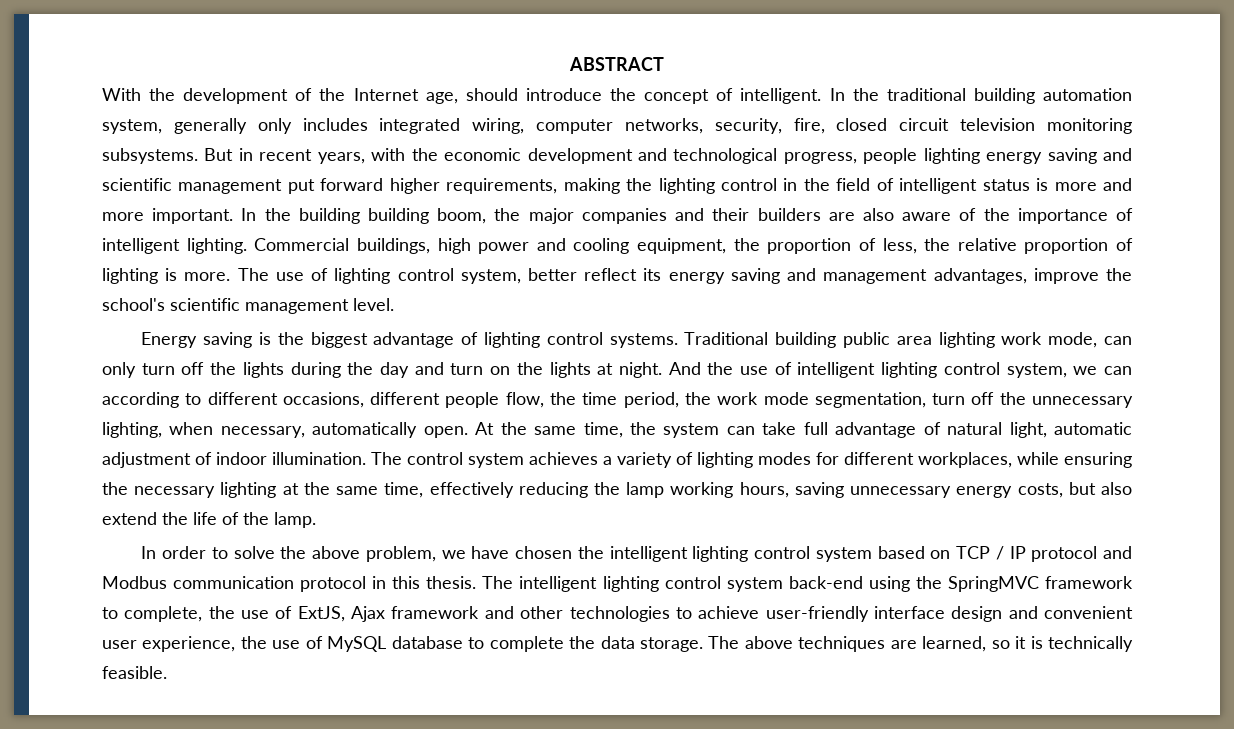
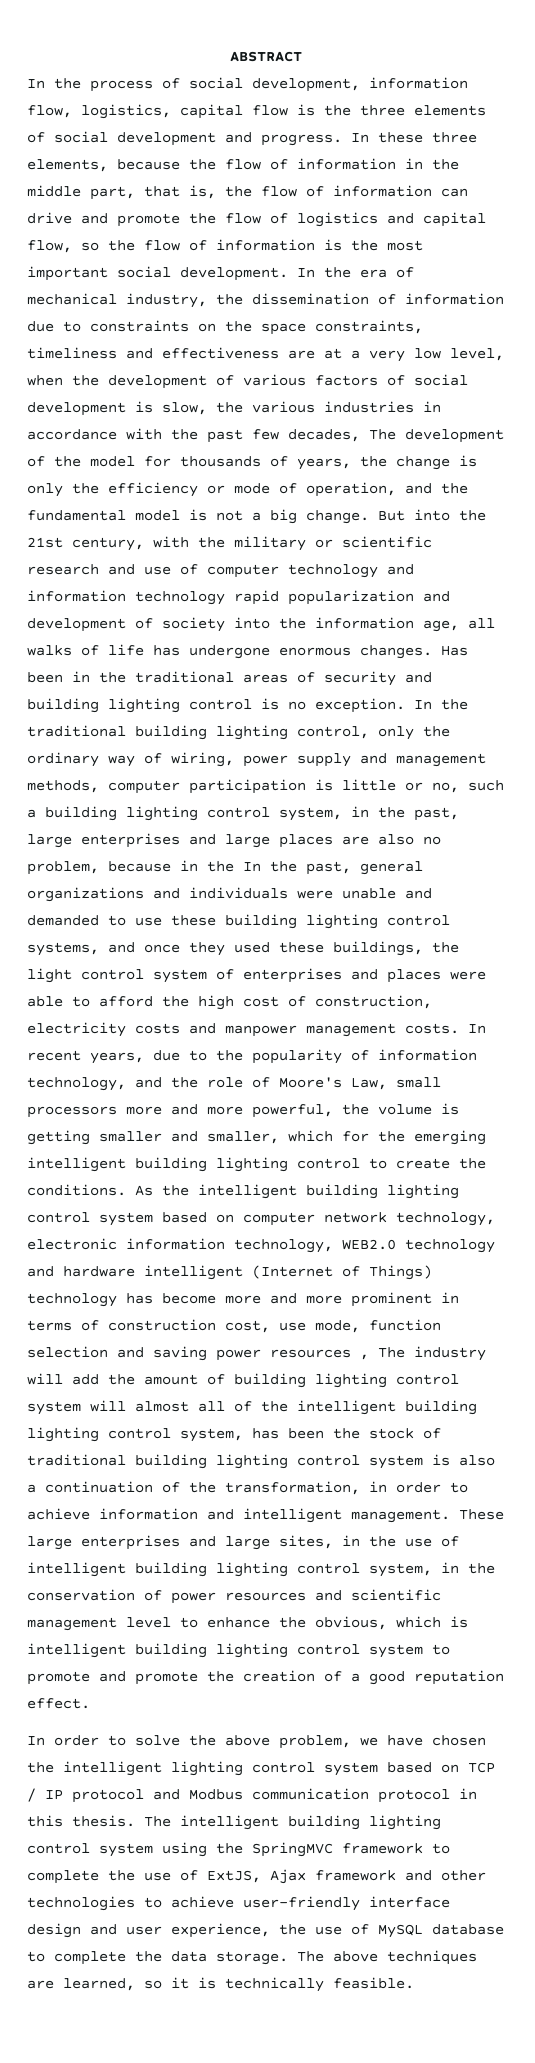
- With the development of the Internet age, should introduce the concept of intelligent. In the traditional building automation system, generally only includes integrated wiring, computer networks, security, fire, closed circuit television monitoring subsystems. But in recent years, with the economic development and technological progress, people lighting energy saving and scientific management put forward higher requirements, making the lighting control in the field of intelligent status is more and more important. In the building building boom, the major companies and their builders are also aware of the importance of intelligent lighting. Commercial buildings, high power and cooling equipment, the proportion of less, the relative proportion of lighting is more. The use of lighting control system, better reflect its energy saving and management advantages, improve the school's scientific management level.
- Energy saving is the biggest advantage of lighting control systems. Traditional building public area lighting work mode, can only turn off the lights during the day and turn on the lights at night. And the use of intelligent lighting control system, we can according to different occasions, different people flow, the time period, the work mode segmentation, turn off the unnecessary lighting, when necessary, automatically open. At the same time, the system can take full advantage of natural light, automatic adjustment of indoor illumination. The control system achieves a variety of lighting modes for different workplaces, while ensuring the necessary lighting at the same time, effectively reducing the lamp working hours, saving unnecessary energy costs, but also extend the life of the lamp.
+ In the process of social development, information flow, logistics, capital flow is the three elements of social development and progress. In these three elements, because the flow of information in the middle part, that is, the flow of information can drive and promote the flow of logistics and capital flow, so the flow of information is the most important social development. In the era of mechanical industry, the dissemination of information due to constraints on the space constraints, timeliness and effectiveness are at a very low level, when the development of various factors of social development is slow, the various industries in accordance with the past few decades, The development of the model for thousands of years, the change is only the efficiency or mode of operation, and the fundamental model is not a big change. But into the 21st century, with the military or scientific research and use of computer technology and information technology rapid popularization and development of society into the information age, all walks of life has undergone enormous changes. Has been in the traditional areas of security and building lighting control is no exception. In the traditional building lighting control, only the ordinary way of wiring, power supply and management methods, computer participation is little or no, such a building lighting control system, in the past, large enterprises and large places are also no problem, because in the In the past, general organizations and individuals were unable and demanded to use these building lighting control systems, and once they used these buildings, the light control system of enterprises and places were able to afford the high cost of construction, electricity costs and manpower management costs. In recent years, due to the popularity of information technology, and the role of Moore's Law, small processors more and more powerful, the volume is getting smaller and smaller, which for the emerging intelligent building lighting control to create the conditions. As the intelligent building lighting control system based on computer network technology, electronic information technology, WEB2.0 technology and hardware intelligent (Internet of Things) technology has become more and more prominent in terms of construction cost, use mode, function selection and saving power resources , The industry will add the amount of building lighting control system will almost all of the intelligent building lighting control system, has been the stock of traditional building lighting control system is also a continuation of the transformation, in order to achieve information and intelligent management. These large enterprises and large sites, in the use of intelligent building lighting control system, in the conservation of power resources and scientific management level to enhance the obvious, which is intelligent building lighting control system to promote and promote the creation of a good reputation effect.
- The intelligent lighting control system back-end using the SpringMVC framework to complete, the use of ExtJS, Ajax framework and other technologies to achieve user-friendly interface design and convenient user experience, the use of MySQL database to complete the data storage.
+ The intelligent building lighting control system using the SpringMVC framework to complete the use of ExtJS, Ajax framework and other technologies to achieve user-friendly interface design and user experience, the use of MySQL database to complete the data storage.

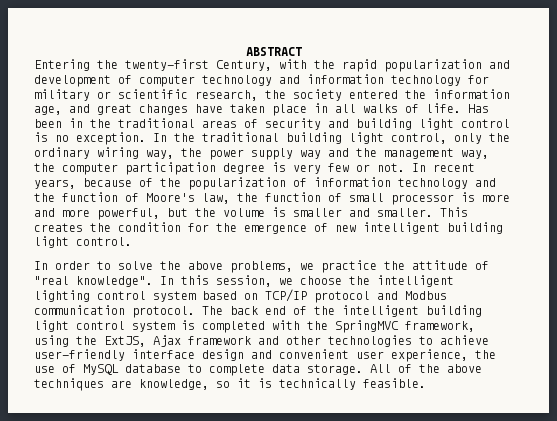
- In the process of social development, information flow, logistics, capital flow is the three elements of social development and progress. In these three elements, because the flow of information in the middle part, that is, the flow of information can drive and promote the flow of logistics and capital flow, so the flow of information is the most important social development. In the era of mechanical industry, the dissemination of information due to constraints on the space constraints, timeliness and effectiveness are at a very low level, when the development of various factors of social development is slow, the various industries in accordance with the past few decades, The development of the model for thousands of years, the change is only the efficiency or mode of operation, and the fundamental model is not a big change. But into the 21st century, with the military or scientific research and use of computer technology and information technology rapid popularization and development of society into the information age, all walks of life has undergone enormous changes.
+ Entering the twenty-first Century, with the rapid popularization and development of computer technology and information technology for military or scientific research, the society entered the information age, and great changes have taken place in all walks of life.
- Has been in the traditional areas of security and building lighting control is no exception.
+ Has been in the traditional areas of security and building light control is no exception.
- In the traditional building lighting control, only the ordinary way of wiring, power supply and management methods, computer participation is little or no, such a building lighting control system, in the past, large enterprises and large places are also no problem, because in the In the past, general organizations and individuals were unable and demanded to use these building lighting control systems, and once they used these buildings, the light control system of enterprises and places were able to afford the high cost of construction, electricity costs and manpower management costs. In recent years, due to the popularity of information technology, and the role of Moore's Law, small processors more and more powerful, the volume is getting smaller and smaller, which for the emerging intelligent building lighting control to create the conditions. As the intelligent building lighting control system based on computer network technology, electronic information technology, WEB2.0 technology and hardware intelligent (Internet of Things) technology has become more and more prominent in terms of construction cost, use mode, function selection and saving power resources , The industry will add the amount of building lighting control system will almost all of the intelligent building lighting control system, has been the stock of traditional building lighting control system is also a continuation of the transformation, in order to achieve information and intelligent management. These large enterprises and large sites, in the use of intelligent building lighting control system, in the conservation of power resources and scientific management level to enhance the obvious, which is intelligent building lighting control system to promote and promote the creation of a good reputation effect.
+ In the traditional building light control, only the ordinary wiring way, the power supply way and the management way, the computer participation degree is very few or not. In recent years, because of the popularization of information technology and the function of Moore's law, the function of small processor is more and more powerful, but the volume is smaller and smaller. This creates the condition for the emergence of new intelligent building light control.
- In order to solve the above problem, we have chosen the intelligent lighting control system based on TCP / IP protocol and Modbus communication protocol in this thesis. The intelligent building lighting control system using the SpringMVC framework to complete the use of ExtJS, Ajax framework and other technologies to achieve user-friendly interface design and user experience, the use of MySQL database to complete the data storage.
+ In order to solve the above problems, we practice the attitude of "real knowledge". In this session, we choose the intelligent lighting control system based on TCP/IP protocol and Modbus communication protocol. The back end of the intelligent building light control system is completed with the SpringMVC framework, using the ExtJS, Ajax framework and other technologies to achieve user-friendly interface design and convenient user experience, the use of MySQL database to complete data storage.
- The above techniques are learned, so it is technically feasible.
+ All of the above techniques are knowledge, so it is technically feasible.

